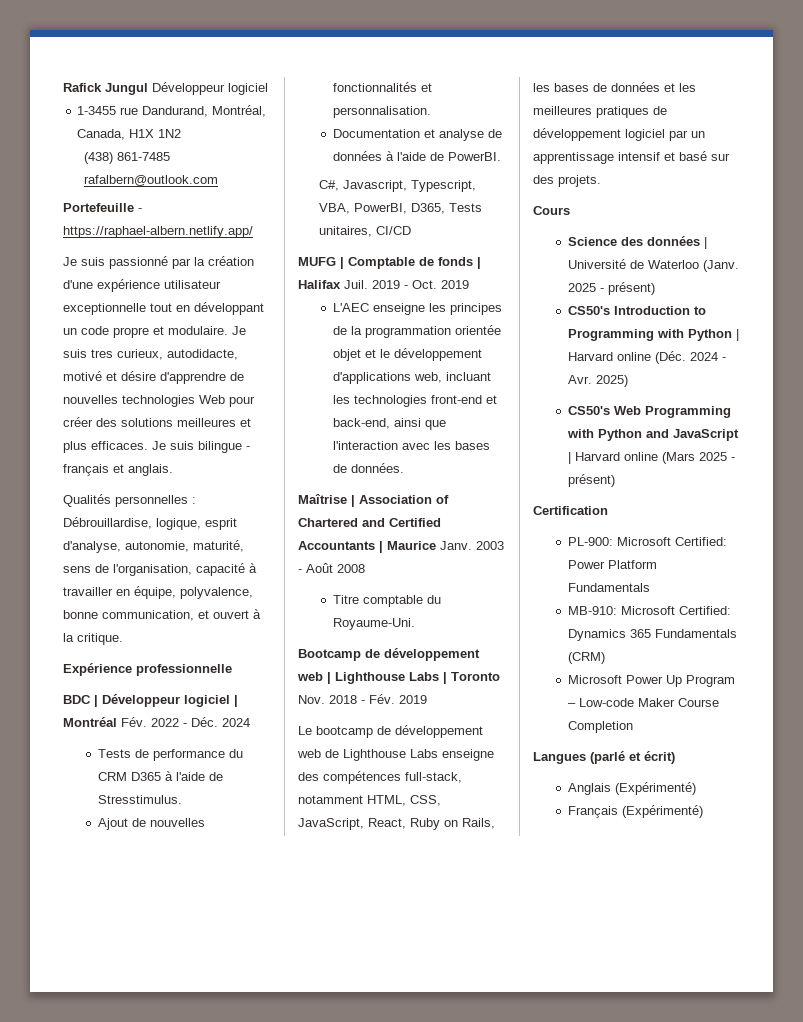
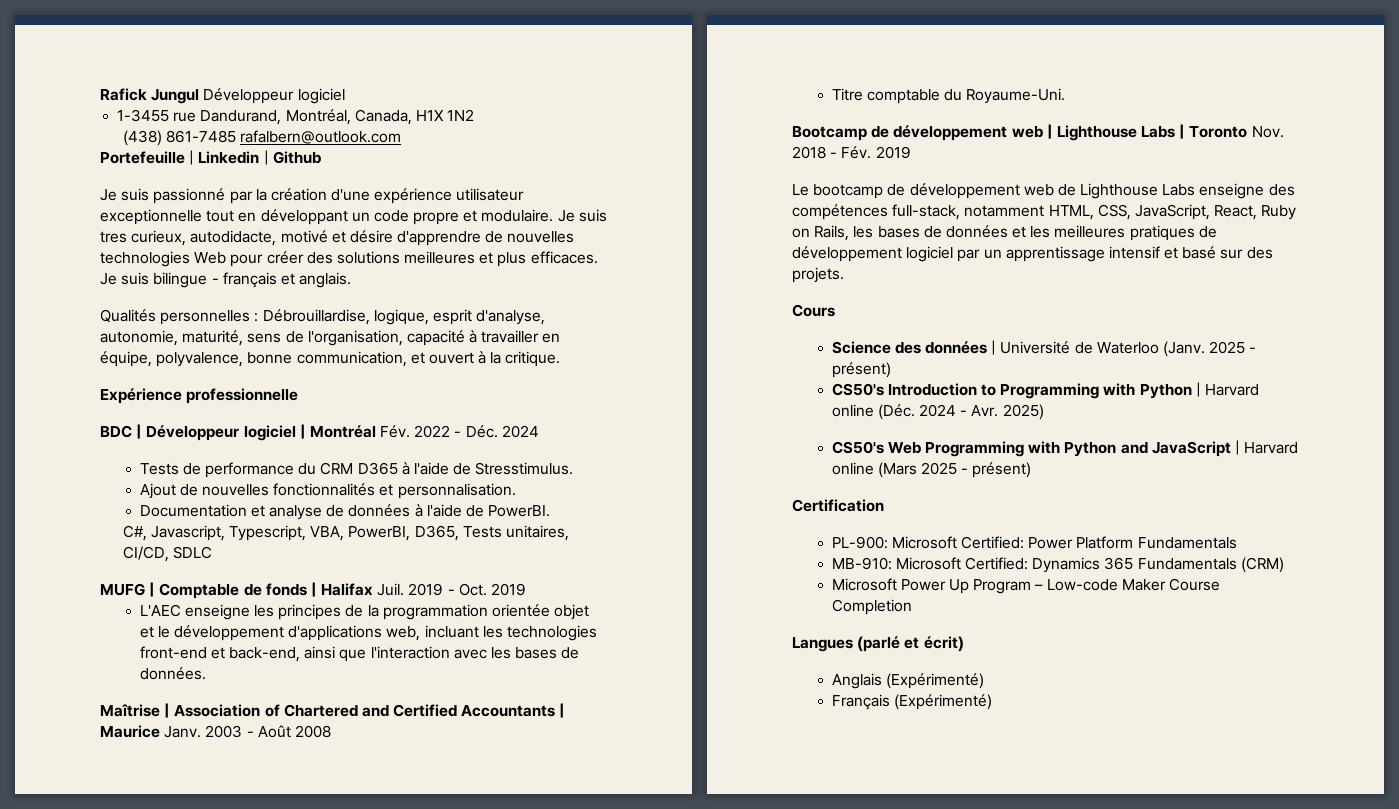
- Portefeuille - https://raphael-albern.netlify.app/
+ Portefeuille | Linkedin | Github
- C#, Javascript, Typescript, VBA, PowerBI, D365, Tests unitaires, CI/CD
+ C#, Javascript, Typescript, VBA, PowerBI, D365, Tests unitaires, CI/CD, SDLC

